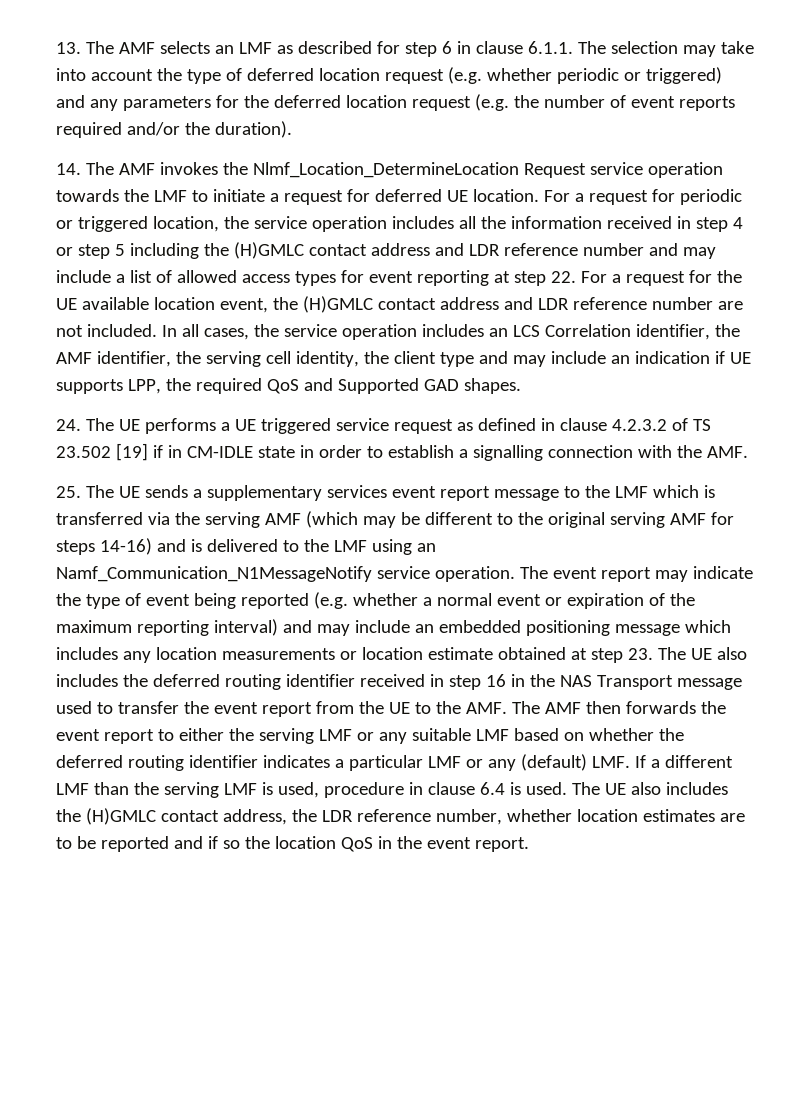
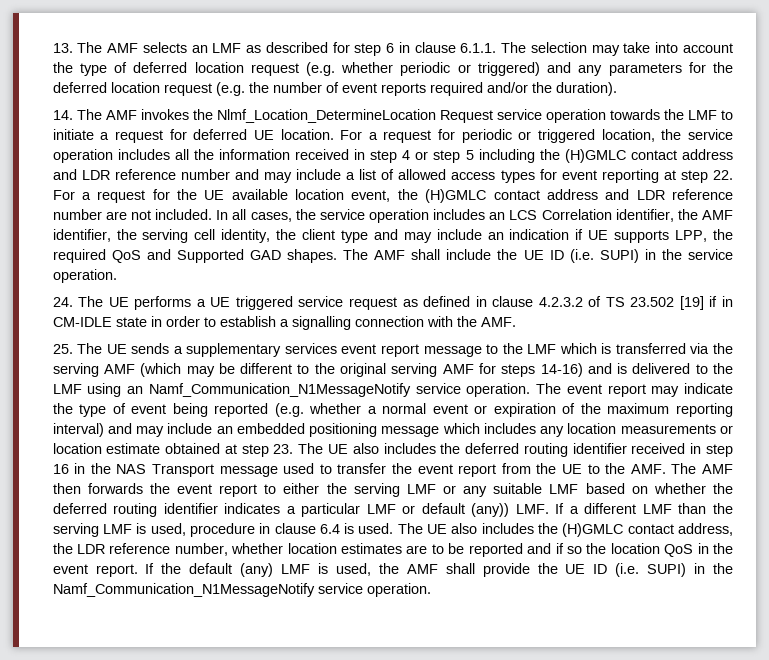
+ The AMF shall include the UE ID (i.e. SUPI) in the service operation.
- The event report may indicate the type of event being reported (e.g. whether a normal event or expiration of the maximum reporting interval) and may include an embedded positioning message which includes any location measurements or location estimate obtained at step 23. The UE also includes the deferred routing identifier received in step 16 in the NAS Transport message used to transfer the event report from the UE to the AMF. The AMF then forwards the event report to either the serving LMF or any suitable LMF based on whether the deferred routing identifier indicates a particular LMF or any (default) LMF. If a different LMF than the serving LMF is used, procedure in clause 6.4 is used.
+ The event report may indicate the type of event being reported (e.g. whether a normal event or expiration of the maximum reporting interval) and may include an embedded positioning message which includes any location measurements or location estimate obtained at step 23. The UE also includes the deferred routing identifier received in step 16 in the NAS Transport message used to transfer the event report from the UE to the AMF. The AMF then forwards the event report to either the serving LMF or any suitable LMF based on whether the deferred routing identifier indicates a particular LMF or default (any)) LMF. If a different LMF than the serving LMF is used, procedure in clause 6.4 is used.
+ If the default (any) LMF is used, the AMF shall provide the UE ID (i.e. SUPI) in the Namf_Communication_N1MessageNotify service operation.

